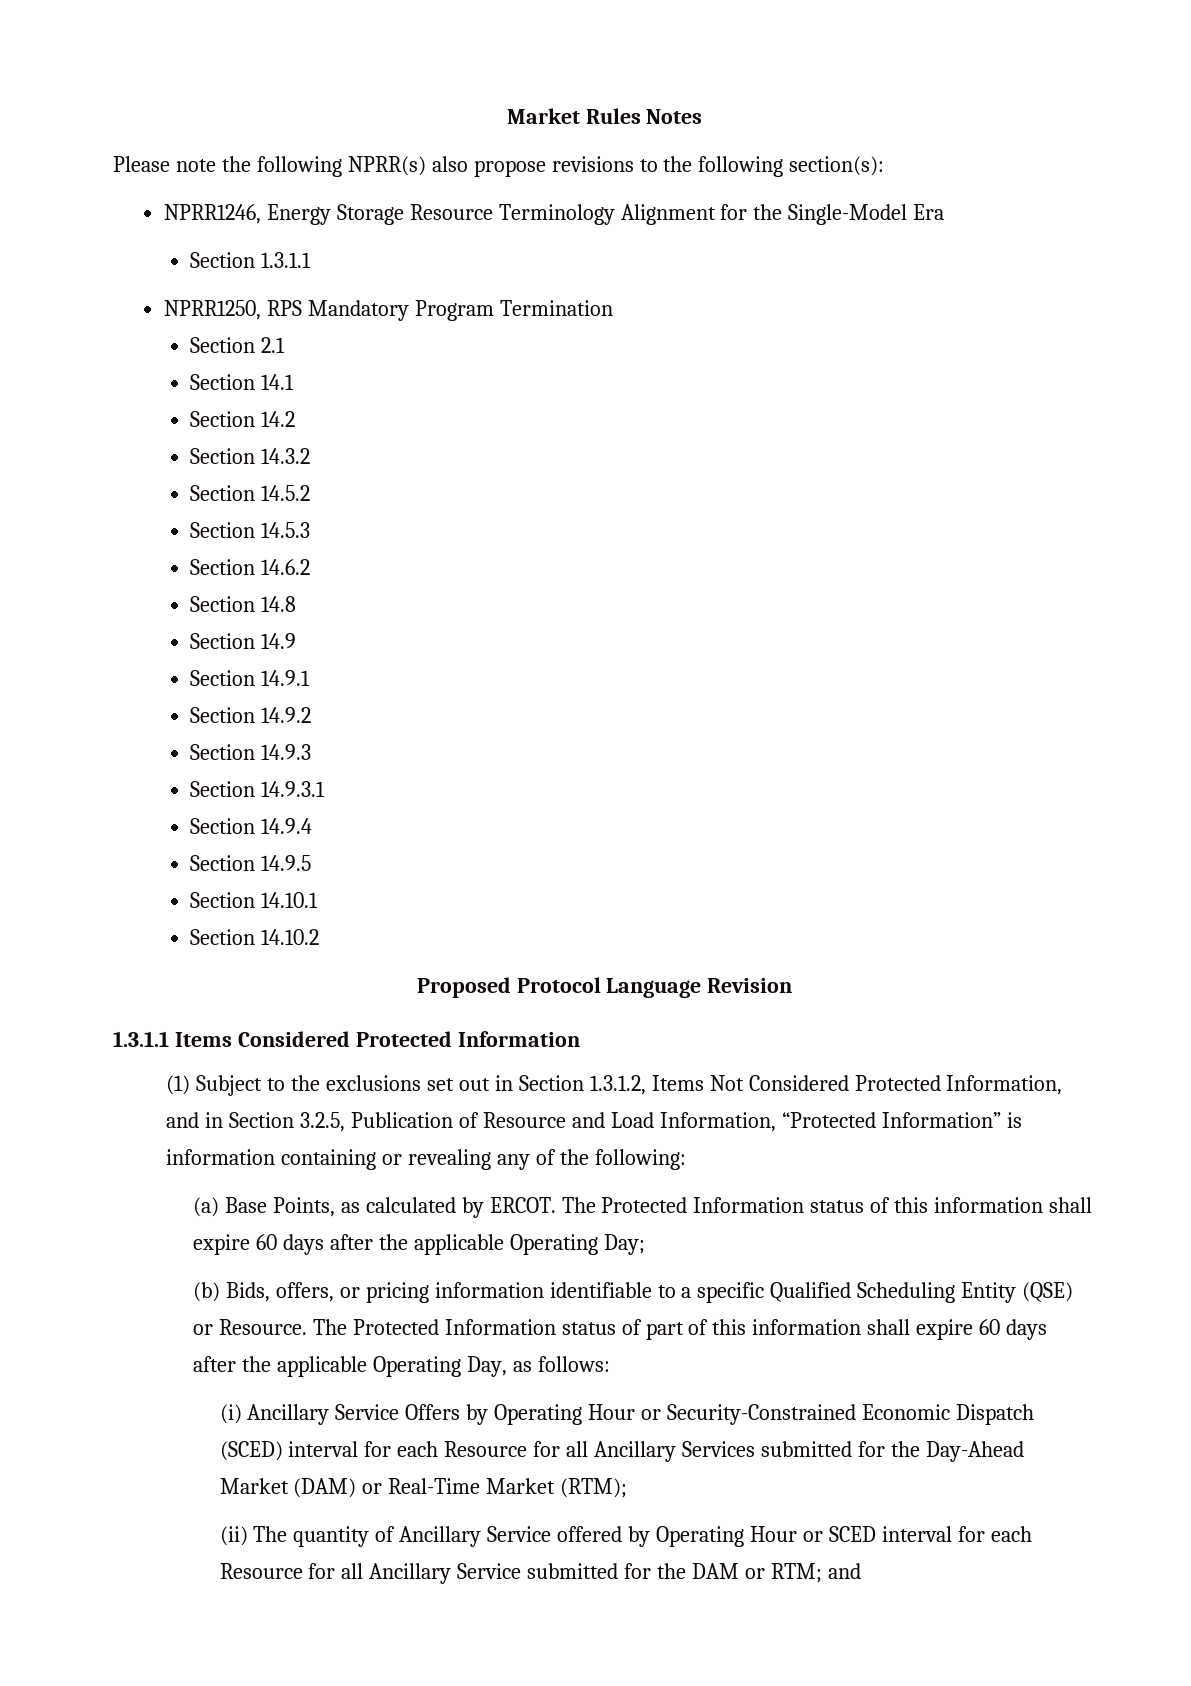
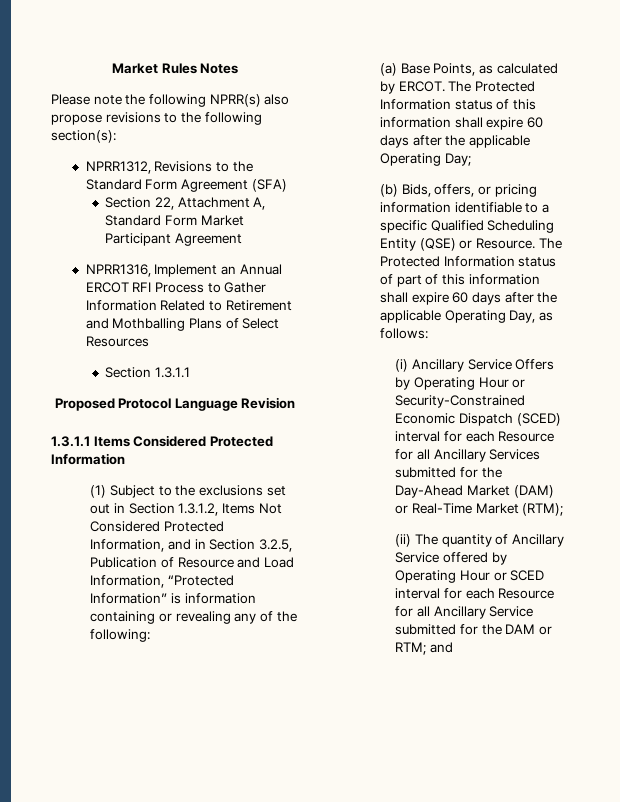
- NPRR1246, Energy Storage Resource Terminology Alignment for the Single-Model Era
+ NPRR1312, Revisions to the Standard Form Agreement (SFA)
+ Section 22, Attachment A, Standard Form Market Participant Agreement
+ NPRR1316, Implement an Annual ERCOT RFI Process to Gather Information Related to Retirement and Mothballing Plans of Select Resources
  Section 1.3.1.1
- NPRR1250, RPS Mandatory Program Termination
- Section 2.1
- Section 14.1
- Section 14.2
- Section 14.3.2
- Section 14.5.2
- Section 14.5.3
- Section 14.6.2
- Section 14.8
- Section 14.9
- Section 14.9.1
- Section 14.9.2
- Section 14.9.3
- Section 14.9.3.1
- Section 14.9.4
- Section 14.9.5
- Section 14.10.1
- Section 14.10.2

